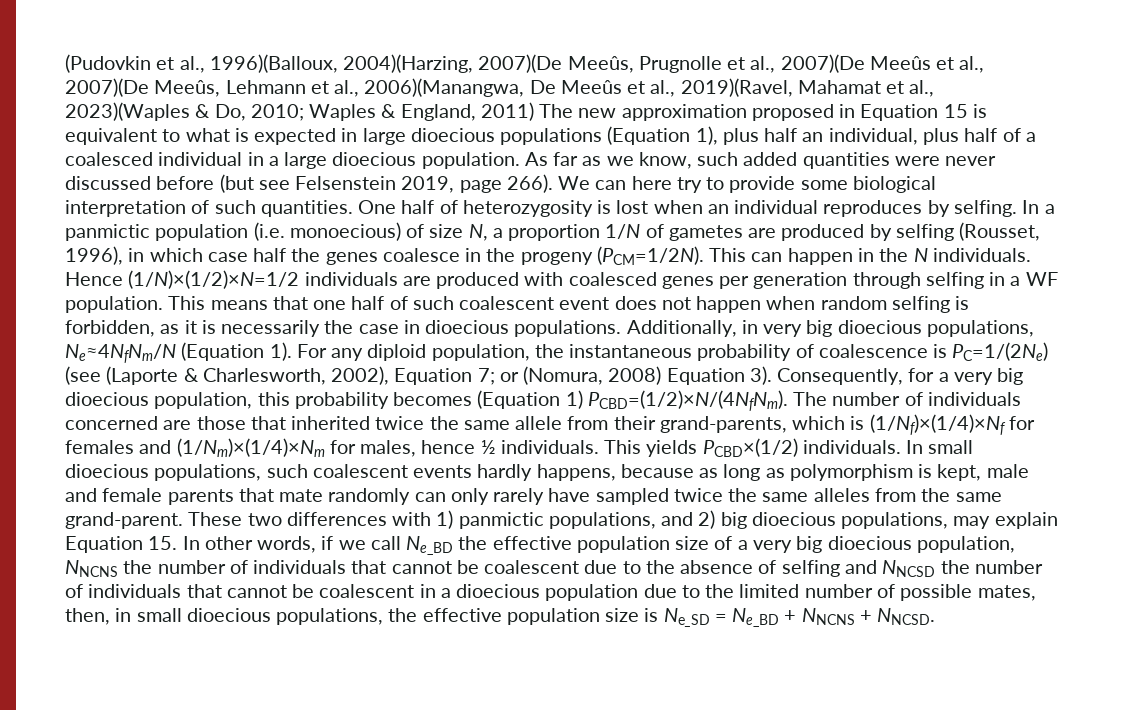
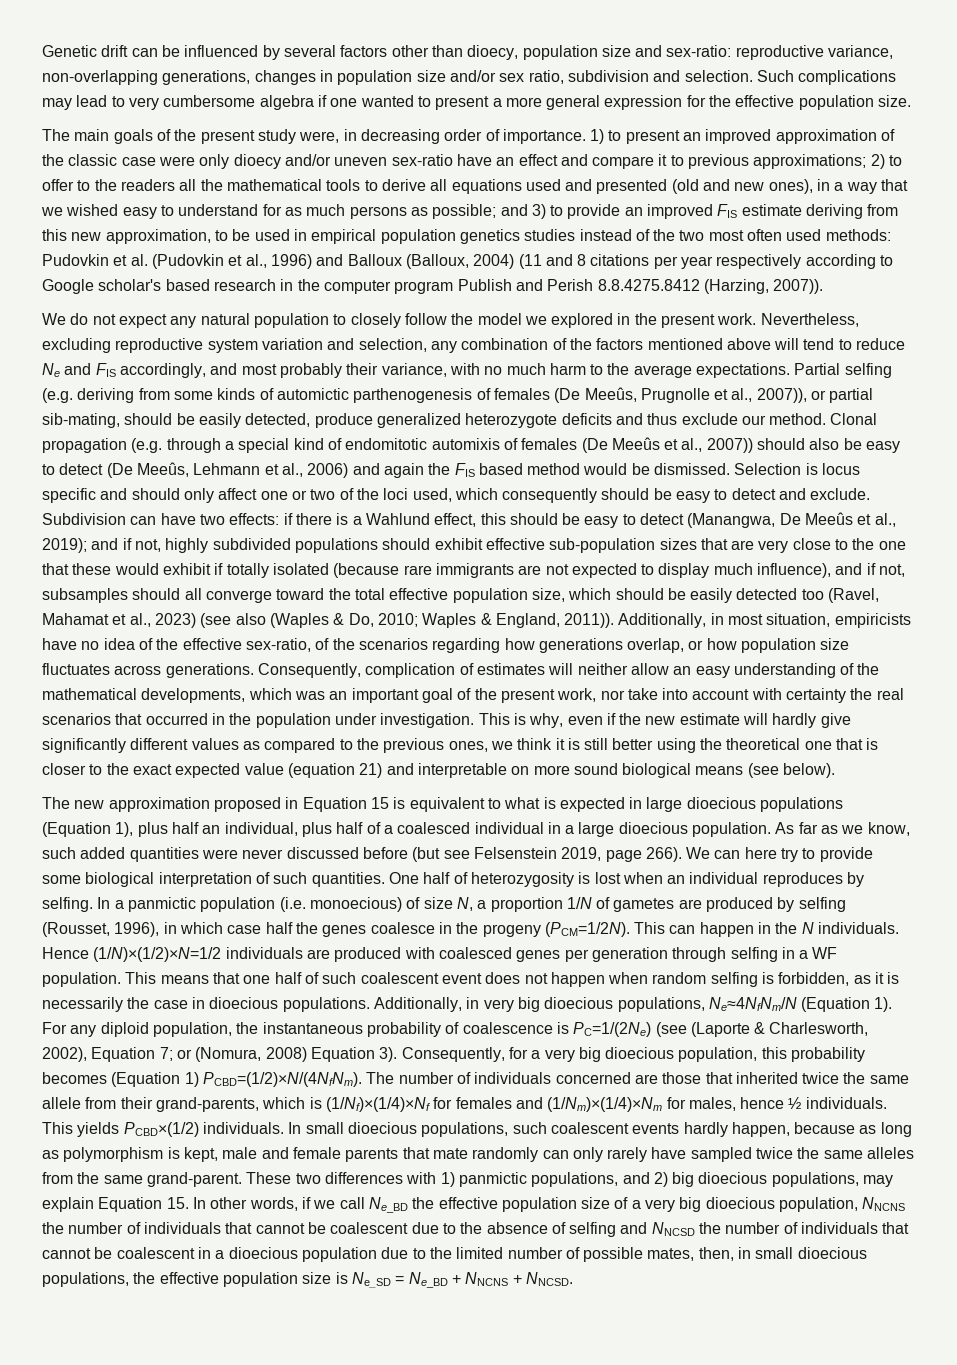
- (Pudovkin et al., 1996)(Balloux, 2004)(Harzing, 2007)(De Meeûs, Prugnolle et al., 2007)(De Meeûs et al., 2007)(De Meeûs, Lehmann et al., 2006)(Manangwa, De Meeûs et al., 2019)(Ravel, Mahamat et al., 2023)(Waples & Do, 2010; Waples & England, 2011) The new approximation proposed in Equation 15 is equivalent to what is expected in large dioecious populations (Equation 1), plus half an individual, plus half of a coalesced individual in a large dioecious population.
+ Genetic drift can be influenced by several factors other than dioecy, population size and sex-ratio: reproductive variance, non-overlapping generations, changes in population size and/or sex ratio, subdivision and selection. Such complications may lead to very cumbersome algebra if one wanted to present a more general expression for the effective population size.
+ The main goals of the present study were, in decreasing order of importance. 1) to present an improved approximation of the classic case were only dioecy and/or uneven sex-ratio have an effect and compare it to previous approximations; 2) to offer to the readers all the mathematical tools to derive all equations used and presented (old and new ones), in a way that we wished easy to understand for as much persons as possible; and 3) to provide an improved FIS estimate deriving from this new approximation, to be used in empirical population genetics studies instead of the two most often used methods: Pudovkin et al. (Pudovkin et al., 1996) and Balloux (Balloux, 2004) (11 and 8 citations per year respectively according to Google scholar's based research in the computer program Publish and Perish 8.8.4275.8412 (Harzing, 2007)).
+ We do not expect any natural population to closely follow the model we explored in the present work. Nevertheless, excluding reproductive system variation and selection, any combination of the factors mentioned above will tend to reduce Ne and FIS accordingly, and most probably their variance, with no much harm to the average expectations. Partial selfing (e.g. deriving from some kinds of automictic parthenogenesis of females (De Meeûs, Prugnolle et al., 2007)), or partial sib-mating, should be easily detected, produce generalized heterozygote deficits and thus exclude our method. Clonal propagation (e.g. through a special kind of endomitotic automixis of females (De Meeûs et al., 2007)) should also be easy to detect (De Meeûs, Lehmann et al., 2006) and again the FIS based method would be dismissed. Selection is locus specific and should only affect one or two of the loci used, which consequently should be easy to detect and exclude. Subdivision can have two effects: if there is a Wahlund effect, this should be easy to detect (Manangwa, De Meeûs et al., 2019); and if not, highly subdivided populations should exhibit effective sub-population sizes that are very close to the one that these would exhibit if totally isolated (because rare immigrants are not expected to display much influence), and if not, subsamples should all converge toward the total effective population size, which should be easily detected too (Ravel, Mahamat et al., 2023) (see also (Waples & Do, 2010; Waples & England, 2011)). Additionally, in most situation, empiricists have no idea of the effective sex-ratio, of the scenarios regarding how generations overlap, or how population size fluctuates across generations. Consequently, complication of estimates will neither allow an easy understanding of the mathematical developments, which was an important goal of the present work, nor take into account with certainty the real scenarios that occurred in the population under investigation. This is why, even if the new estimate will hardly give significantly different values as compared to the previous ones, we think it is still better using the theoretical one that is closer to the exact expected value (equation 21) and interpretable on more sound biological means (see below).
+ The new approximation proposed in Equation 15 is equivalent to what is expected in large dioecious populations (Equation 1), plus half an individual, plus half of a coalesced individual in a large dioecious population.
- In small dioecious populations, such coalescent events hardly happens, because as long as polymorphism is kept, male and female parents that mate randomly can only rarely have sampled twice the same alleles from the same grand-parent.
+ In small dioecious populations, such coalescent events hardly happen, because as long as polymorphism is kept, male and female parents that mate randomly can only rarely have sampled twice the same alleles from the same grand-parent.

